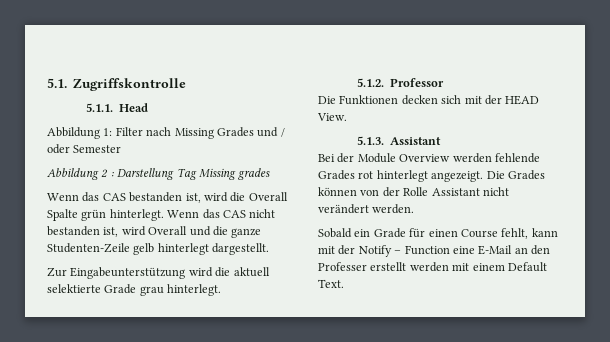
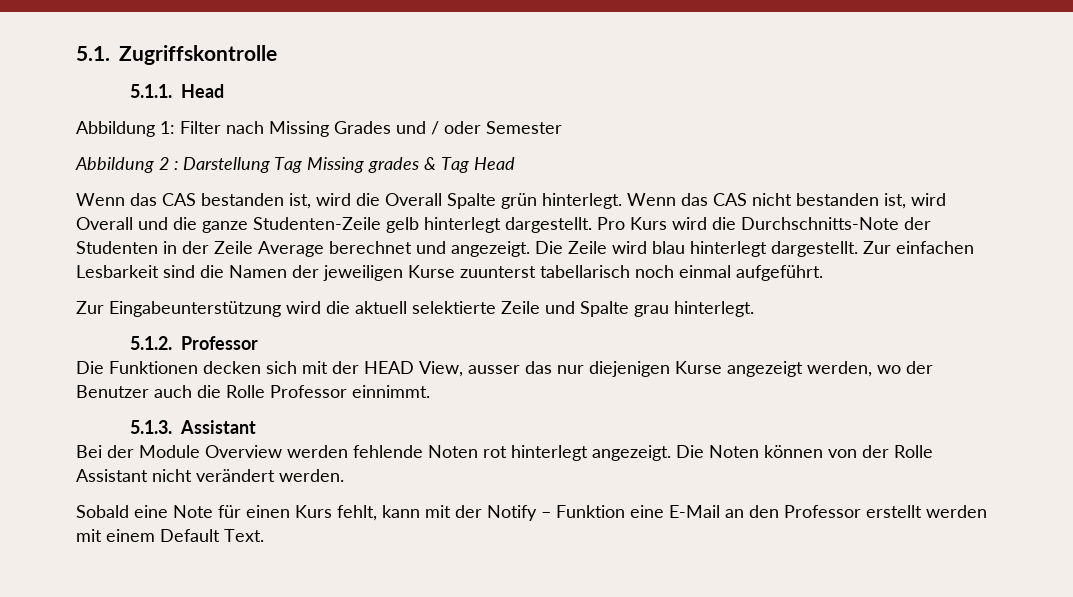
- Abbildung 2 : Darstellung Tag Missing grades
+ Abbildung 2 : Darstellung Tag Missing grades & Tag Head
+ Pro Kurs wird die Durchschnitts-Note der Studenten in der Zeile Average berechnet und angezeigt. Die Zeile wird blau hinterlegt dargestellt. Zur einfachen Lesbarkeit sind die Namen der jeweiligen Kurse zuunterst tabellarisch noch einmal aufgeführt.
- Zur Eingabeunterstützung wird die aktuell selektierte Grade grau hinterlegt.
+ Zur Eingabeunterstützung wird die aktuell selektierte Zeile und Spalte grau hinterlegt.
- Die Funktionen decken sich mit der HEAD View.
+ Die Funktionen decken sich mit der HEAD View, ausser das nur diejenigen Kurse angezeigt werden, wo der Benutzer auch die Rolle Professor einnimmt.
- Bei der Module Overview werden fehlende Grades rot hinterlegt angezeigt.
+ Bei der Module Overview werden fehlende Noten rot hinterlegt angezeigt.
- Die Grades können von der Rolle Assistant nicht verändert werden.
+ Die Noten können von der Rolle Assistant nicht verändert werden.
- Sobald ein Grade für einen Course fehlt, kann mit der Notify – Function eine E-Mail an den Professer erstellt werden mit einem Default Text.
+ Sobald eine Note für einen Kurs fehlt, kann mit der Notify – Funktion eine E-Mail an den Professor erstellt werden mit einem Default Text.

